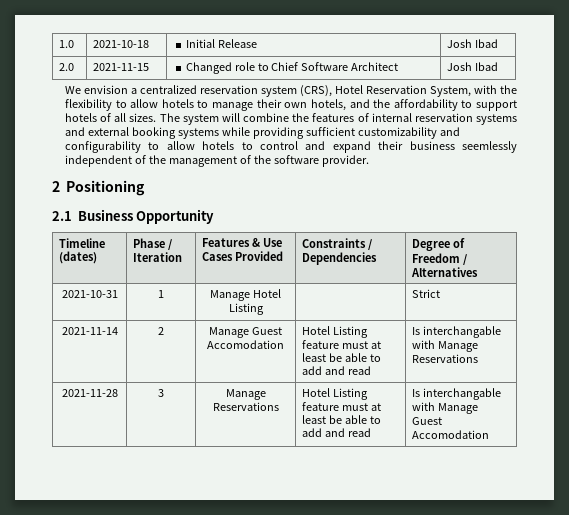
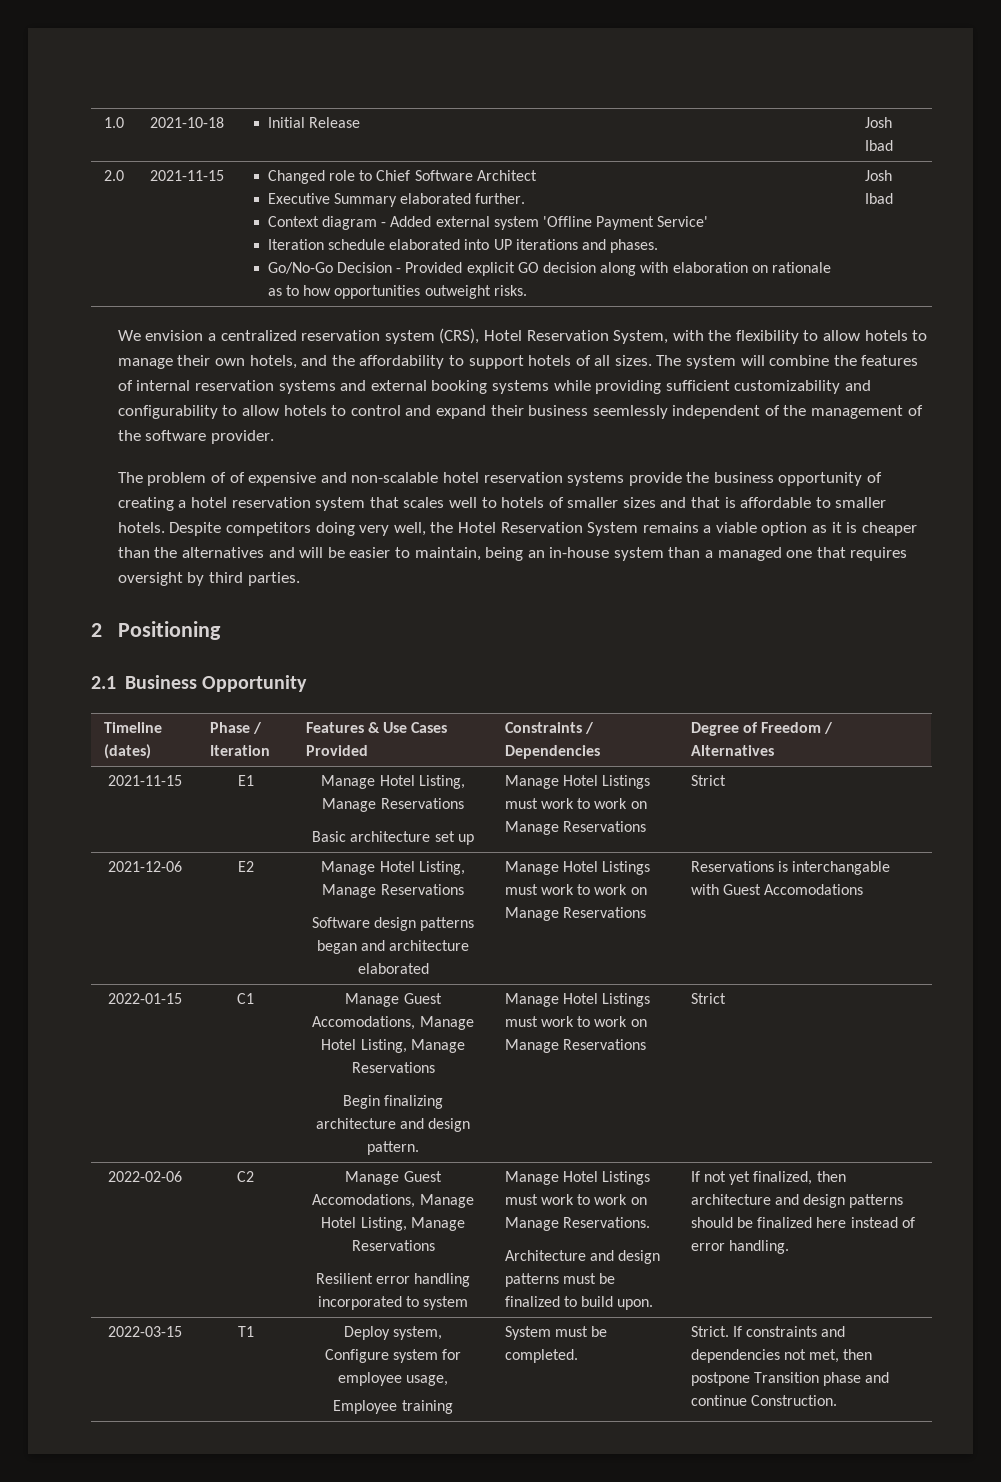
+ Executive Summary elaborated further.
+ Context diagram - Added external system 'Offline Payment Service'
+ Iteration schedule elaborated into UP iterations and phases.
+ Go/No-Go Decision - Provided explicit GO decision along with elaboration on rationale as to how opportunities outweight risks.
+ The problem of of expensive and non-scalable hotel reservation systems provide the business opportunity of creating a hotel reservation system that scales well to hotels of smaller sizes and that is affordable to smaller hotels. Despite competitors doing very well, the Hotel Reservation System remains a viable option as it is cheaper than the alternatives and will be easier to maintain, being an in-house system than a managed one that requires oversight by third parties.
- 2021-10-31 | 1 | Manage Hotel Listing | | Strict
- 2021-11-14 | 2 | Manage Guest Accomodation | Hotel Listing feature must at least be able to add and read | Is interchangable with Manage Reservations
- 2021-11-28 | 3 | Manage Reservations | Hotel Listing feature must at least be able to add and read | Is interchangable with Manage Guest Accomodation
+ 2021-11-15 | E1 | Manage Hotel Listing, Manage Reservations
+ Basic architecture set up | Manage Hotel Listings must work to work on Manage Reservations | Strict
+ 2021-12-06 | E2 | Manage Hotel Listing, Manage Reservations
+ Software design patterns began and architecture elaborated | Manage Hotel Listings must work to work on Manage Reservations | Reservations is interchangable with Guest Accomodations
+ 2022-01-15 | C1 | Manage Guest Accomodations, Manage Hotel Listing, Manage Reservations
+ Begin finalizing architecture and design pattern. | Manage Hotel Listings must work to work on Manage Reservations | Strict
+ 2022-02-06 | C2 | Manage Guest Accomodations, Manage Hotel Listing, Manage Reservations
+ Resilient error handling incorporated to system | Manage Hotel Listings must work to work on Manage Reservations.
+ Architecture and design patterns must be finalized to build upon. | If not yet finalized, then architecture and design patterns should be finalized here instead of error handling.
+ 2022-03-15 | T1 | Deploy system,
+ Configure system for employee usage,
+ Employee training | System must be completed. | Strict. If constraints and dependencies not met, then postpone Transition phase and continue Construction.

